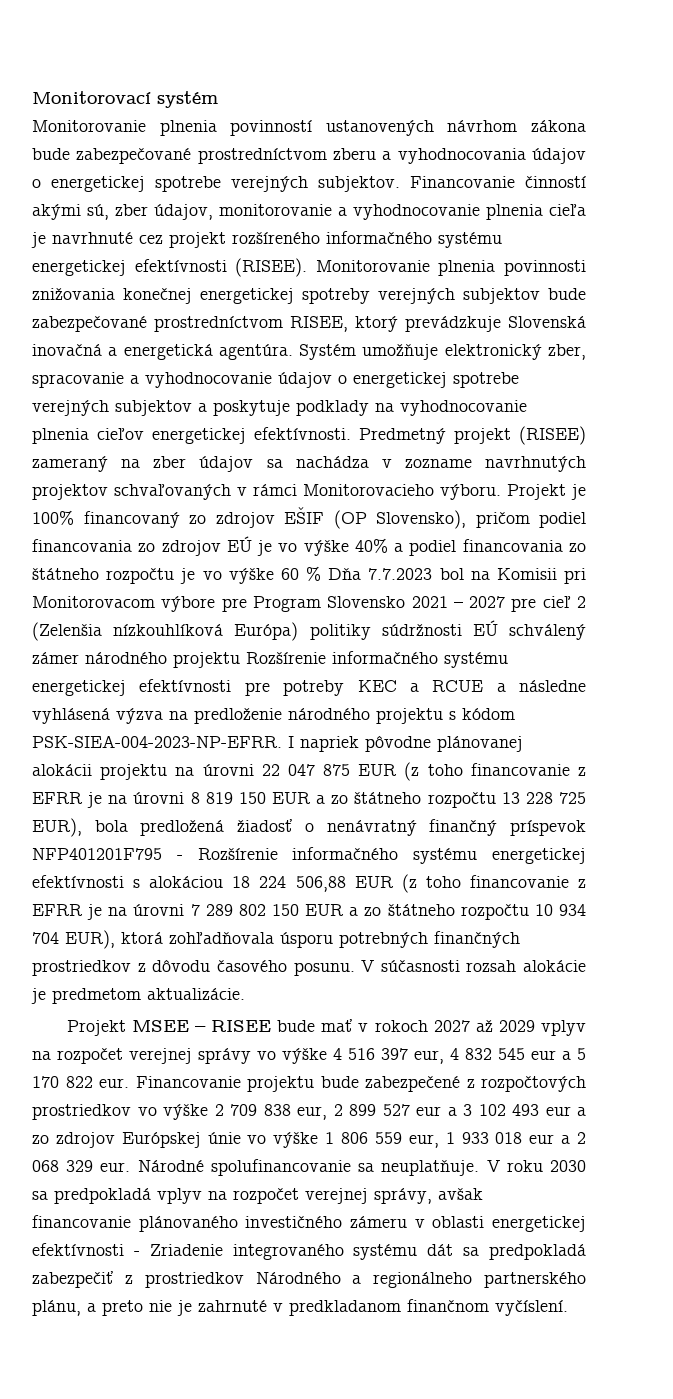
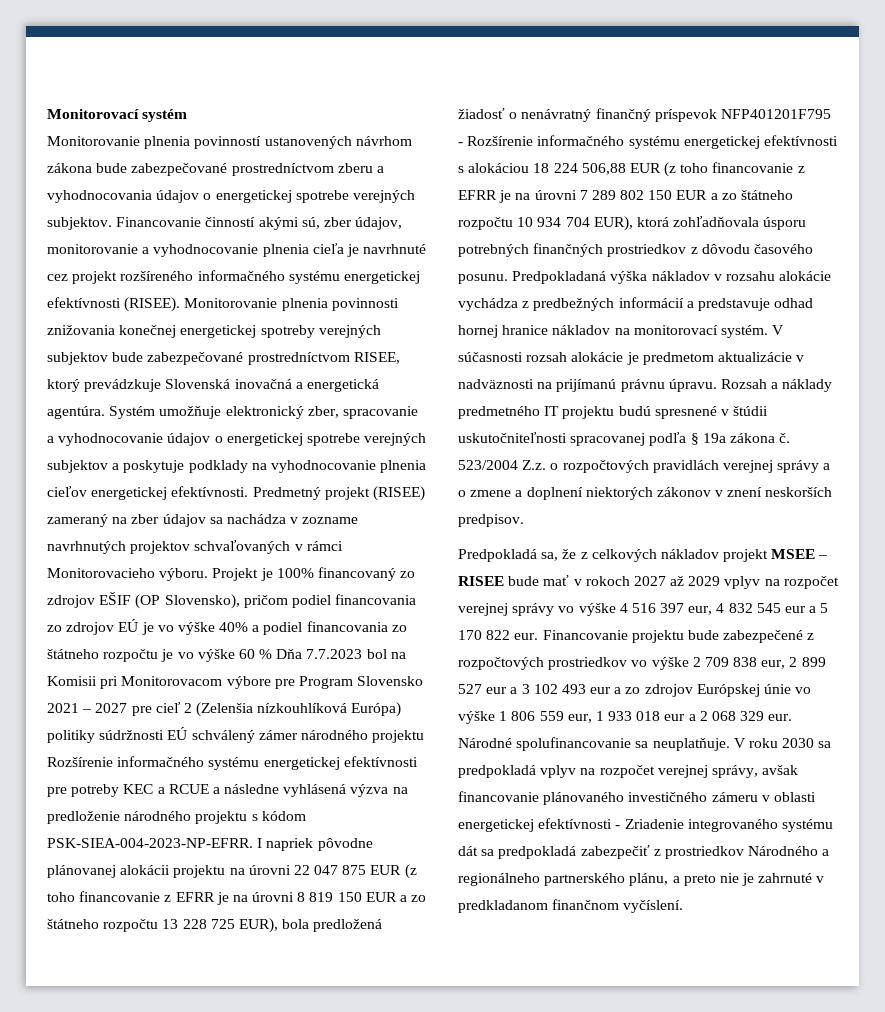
+ Predpokladaná výška nákladov v rozsahu alokácie vychádza z predbežných informácií a predstavuje odhad hornej hranice nákladov na monitorovací systém.
- V súčasnosti rozsah alokácie je predmetom aktualizácie.
- Projekt MSEE – RISEE bude mať v rokoch 2027 až 2029 vplyv na rozpočet verejnej správy vo výške 4 516 397 eur, 4 832 545 eur a 5 170 822 eur.
+ V súčasnosti rozsah alokácie je predmetom aktualizácie v nadväznosti na prijímanú právnu úpravu. Rozsah a náklady predmetného IT projektu budú spresnené v štúdii uskutočniteľnosti spracovanej podľa § 19a zákona č. 523/2004 Z.z. o rozpočtových pravidlách verejnej správy a o zmene a doplnení niektorých zákonov v znení neskorších predpisov.
+ Predpokladá sa, že z celkových nákladov projekt MSEE – RISEE bude mať v rokoch 2027 až 2029 vplyv na rozpočet verejnej správy vo výške 4 516 397 eur, 4 832 545 eur a 5 170 822 eur.

